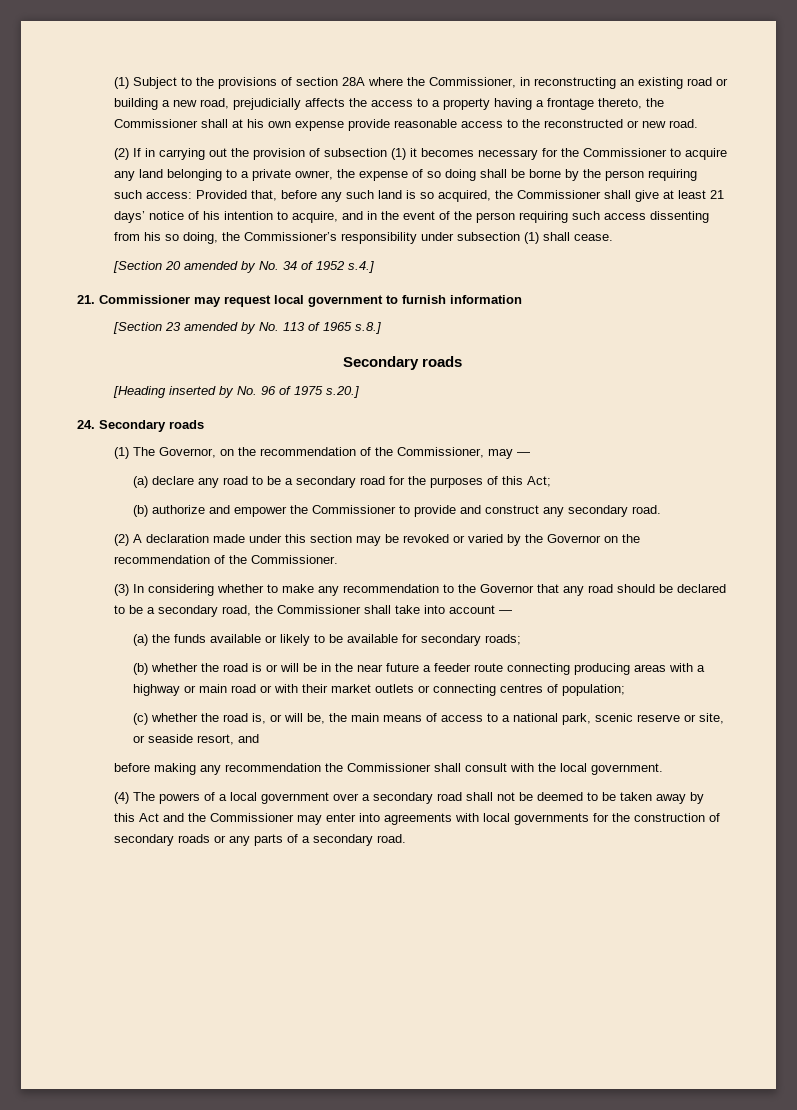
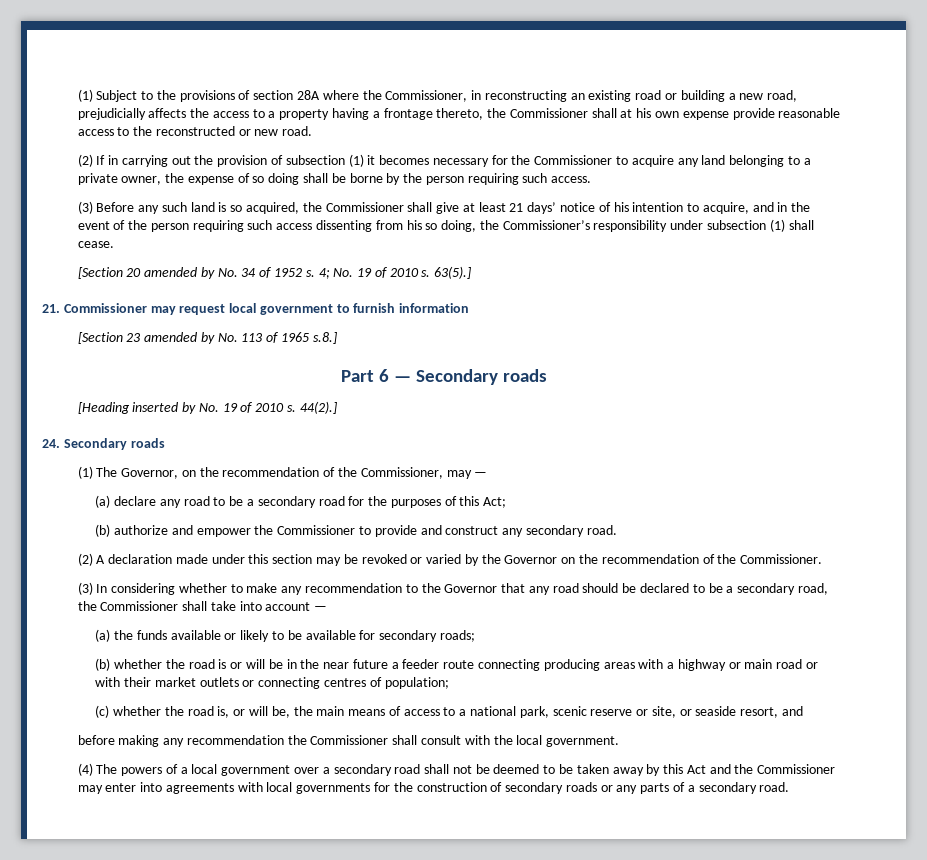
- (2) If in carrying out the provision of subsection (1) it becomes necessary for the Commissioner to acquire any land belonging to a private owner, the expense of so doing shall be borne by the person requiring such access: Provided that, before any such land is so acquired, the Commissioner shall give at least 21 days’ notice of his intention to acquire, and in the event of the person requiring such access dissenting from his so doing, the Commissioner’s responsibility under subsection (1) shall cease.
+ (2) If in carrying out the provision of subsection (1) it becomes necessary for the Commissioner to acquire any land belonging to a private owner, the expense of so doing shall be borne by the person requiring such access.
+ (3) Before any such land is so acquired, the Commissioner shall give at least 21 days’ notice of his intention to acquire, and in the event of the person requiring such access dissenting from his so doing, the Commissioner’s responsibility under subsection (1) shall cease.
- [Section 20 amended by No. 34 of 1952 s.4.]
+ [Section 20 amended by No. 34 of 1952 s. 4; No. 19 of 2010 s. 63(5).]
  [Section 23 amended by No. 113 of 1965 s.8.]
- Secondary roads
+ Part 6 — Secondary roads
- [Heading inserted by No. 96 of 1975 s.20.]
+ [Heading inserted by No. 19 of 2010 s. 44(2).]

